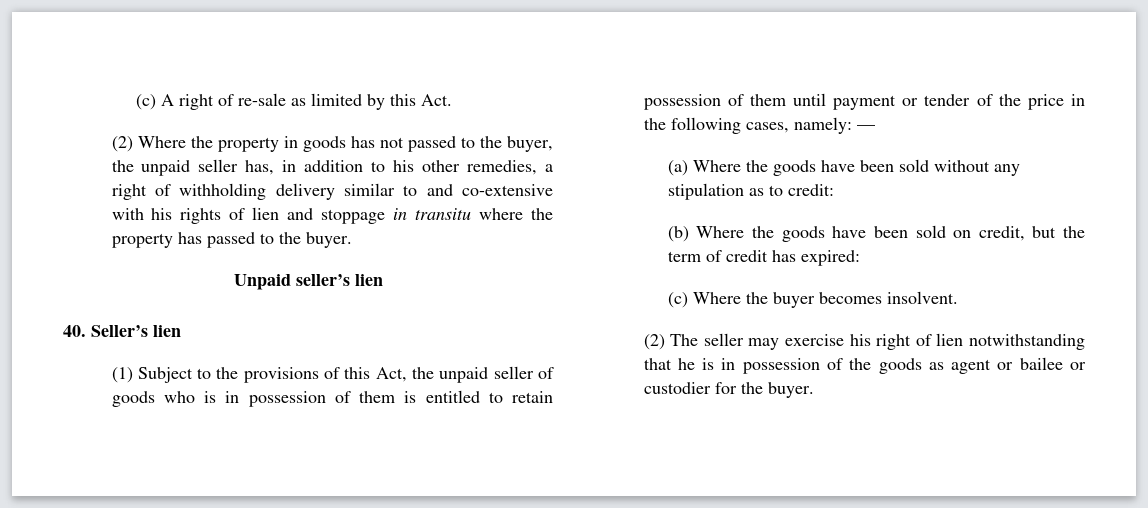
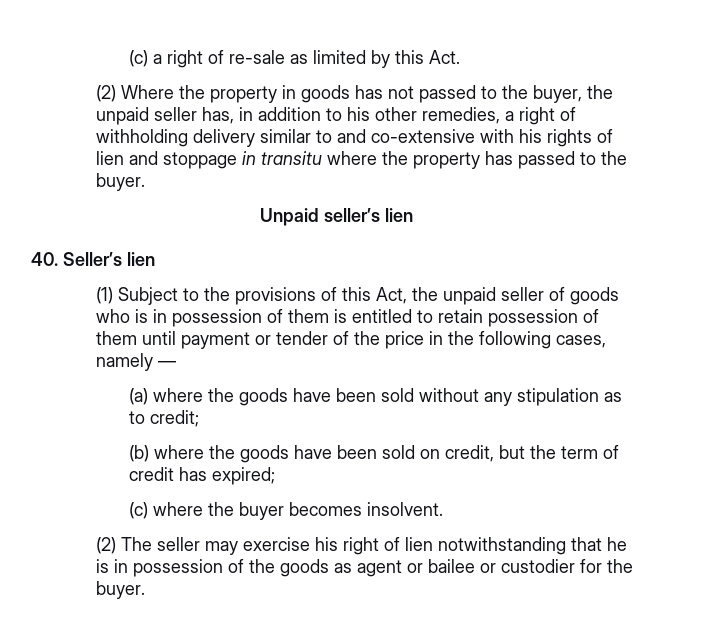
- (c) A right of re-sale as limited by this Act.
+ (c) a right of re-sale as limited by this Act.
- (1) Subject to the provisions of this Act, the unpaid seller of goods who is in possession of them is entitled to retain possession of them until payment or tender of the price in the following cases, namely: —
+ (1) Subject to the provisions of this Act, the unpaid seller of goods who is in possession of them is entitled to retain possession of them until payment or tender of the price in the following cases, namely —
- (a) Where the goods have been sold without any stipulation as to credit:
+ (a) where the goods have been sold without any stipulation as to credit;
- (b) Where the goods have been sold on credit, but the term of credit has expired:
- (c) Where the buyer becomes insolvent.
+ (b) where the goods have been sold on credit, but the term of credit has expired;
+ (c) where the buyer becomes insolvent.

